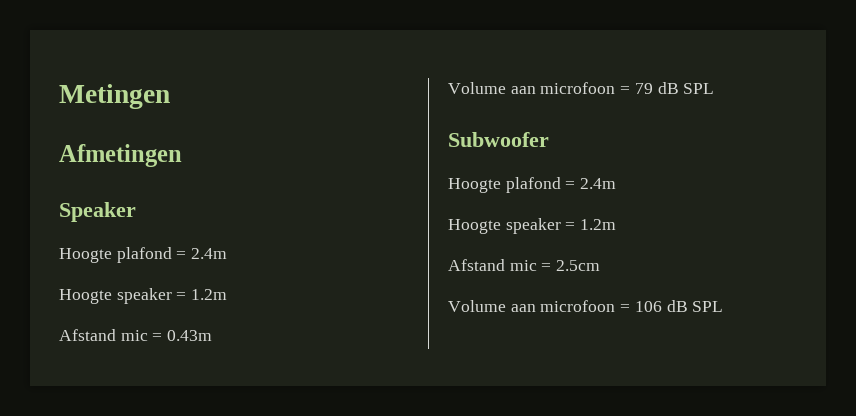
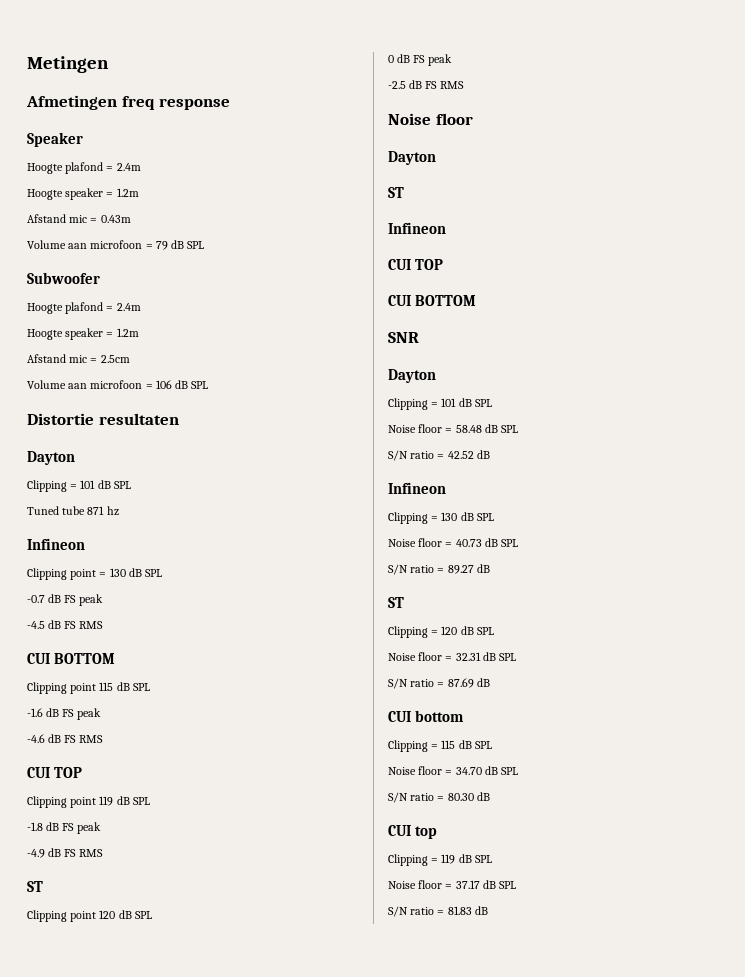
- Afmetingen
+ Afmetingen freq response
+ Distortie resultaten
+ Dayton
+ Clipping = 101 dB SPL
+ Tuned tube 871 hz
+ Infineon
+ Clipping point = 130 dB SPL
+ -0.7 dB FS peak
+ -4.5 dB FS RMS
+ CUI BOTTOM
+ Clipping point 115 dB SPL
+ -1.6 dB FS peak
+ -4.6 dB FS RMS
+ CUI TOP
+ Clipping point 119 dB SPL
+ -1.8 dB FS peak
+ -4.9 dB FS RMS
+ ST
+ Clipping point 120 dB SPL
+ 0 dB FS peak
+ -2.5 dB FS RMS
+ Noise floor
+ Dayton
+ ST
+ Infineon
+ CUI TOP
+ CUI BOTTOM
+ SNR
+ Dayton
+ Clipping = 101 dB SPL
+ Noise floor = 58.48 dB SPL
+ S/N ratio = 42.52 dB
+ Infineon
+ Clipping = 130 dB SPL
+ Noise floor = 40.73 dB SPL
+ S/N ratio = 89.27 dB
+ ST
+ Clipping = 120 dB SPL
+ Noise floor = 32.31 dB SPL
+ S/N ratio = 87.69 dB
+ CUI bottom
+ Clipping = 115 dB SPL
+ Noise floor = 34.70 dB SPL
+ S/N ratio = 80.30 dB
+ CUI top
+ Clipping = 119 dB SPL
+ Noise floor = 37.17 dB SPL
+ S/N ratio = 81.83 dB

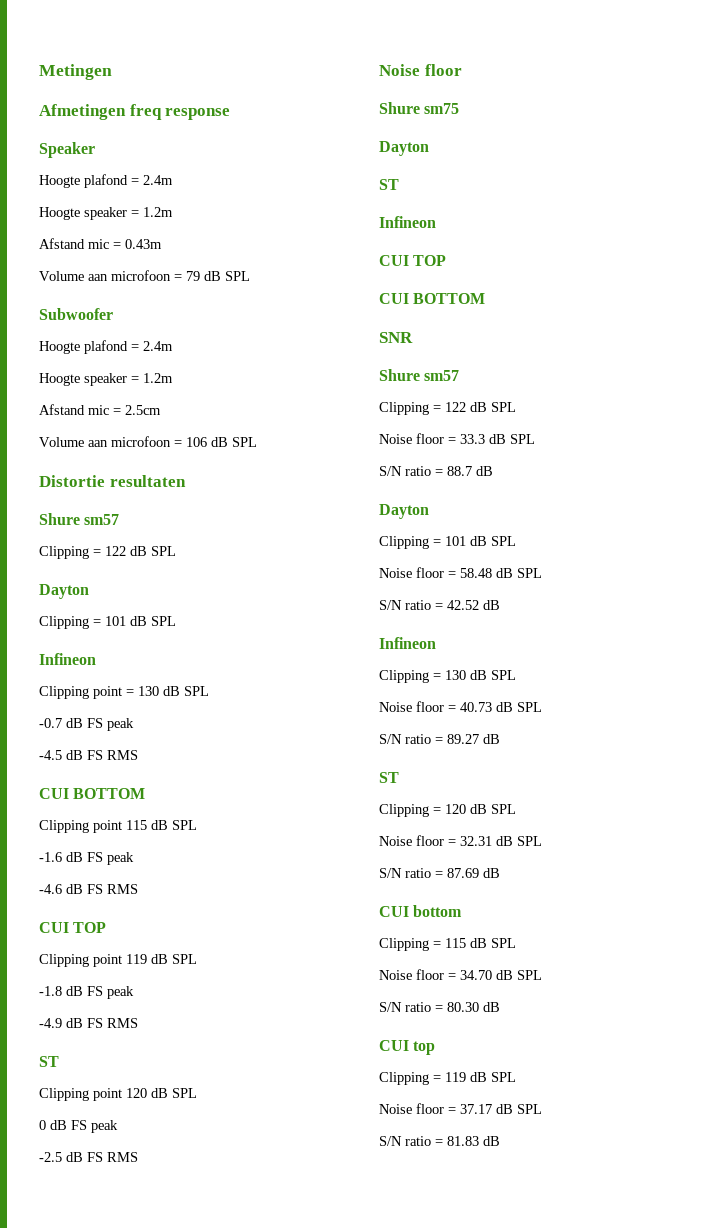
  Distortie resultaten
+ Shure sm57
+ Clipping = 122 dB SPL
  Dayton
  Clipping = 101 dB SPL
- Tuned tube 871 hz
+ Shure sm75
  SNR
+ Shure sm57
+ Clipping = 122 dB SPL
+ Noise floor = 33.3 dB SPL
+ S/N ratio = 88.7 dB

